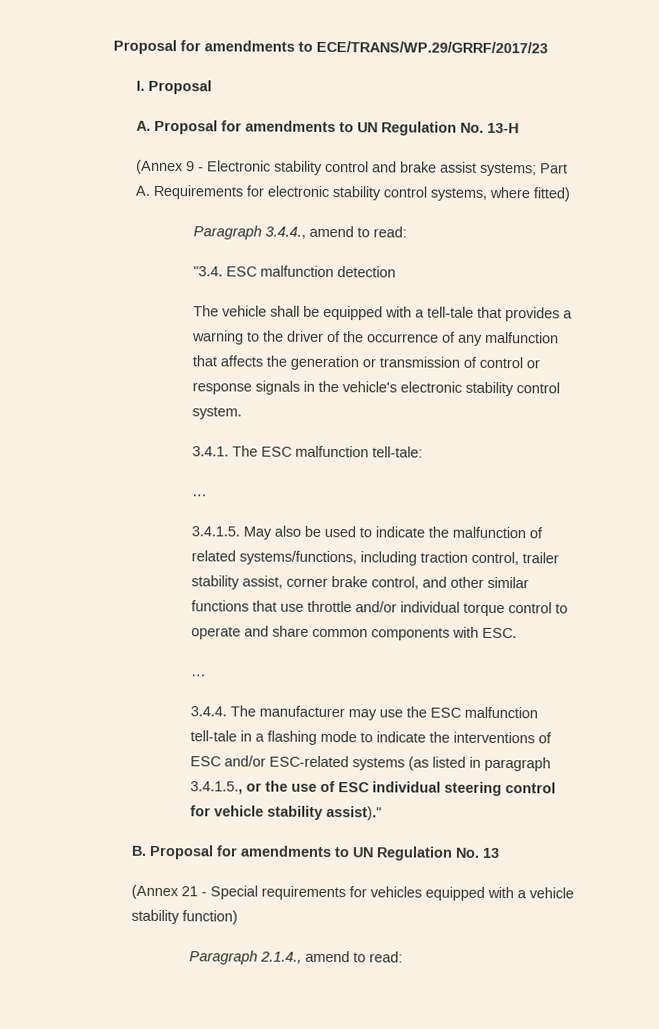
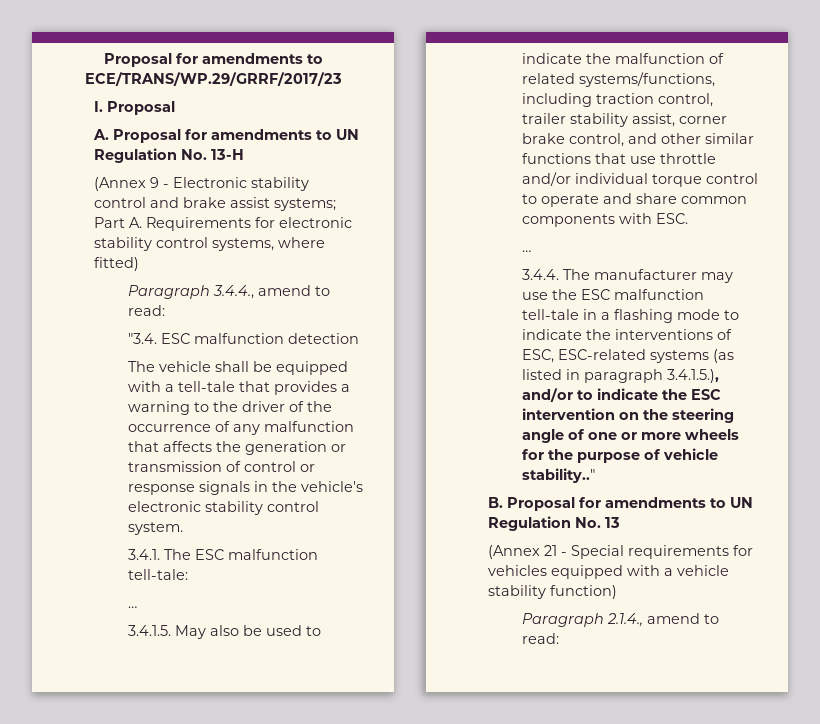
- 3.4.4. The manufacturer may use the ESC malfunction tell-tale in a flashing mode to indicate the interventions of ESC and/or ESC-related systems (as listed in paragraph 3.4.1.5., or the use of ESC individual steering control for vehicle stability assist)."
+ 3.4.4. The manufacturer may use the ESC malfunction tell-tale in a flashing mode to indicate the interventions of ESC, ESC-related systems (as listed in paragraph 3.4.1.5.), and/or to indicate the ESC intervention on the steering angle of one or more wheels for the purpose of vehicle stability.."

